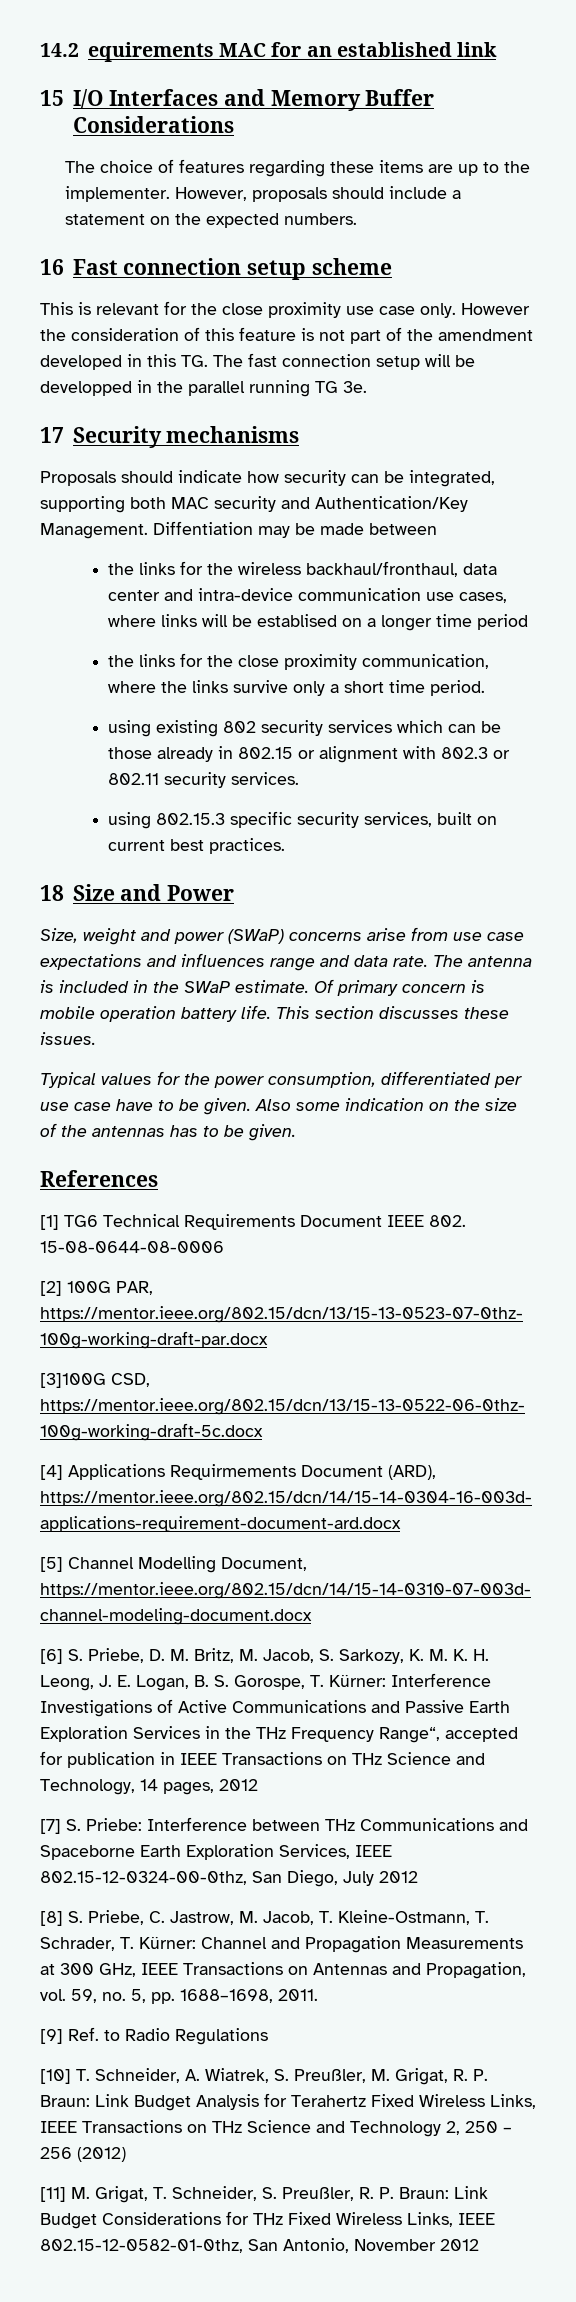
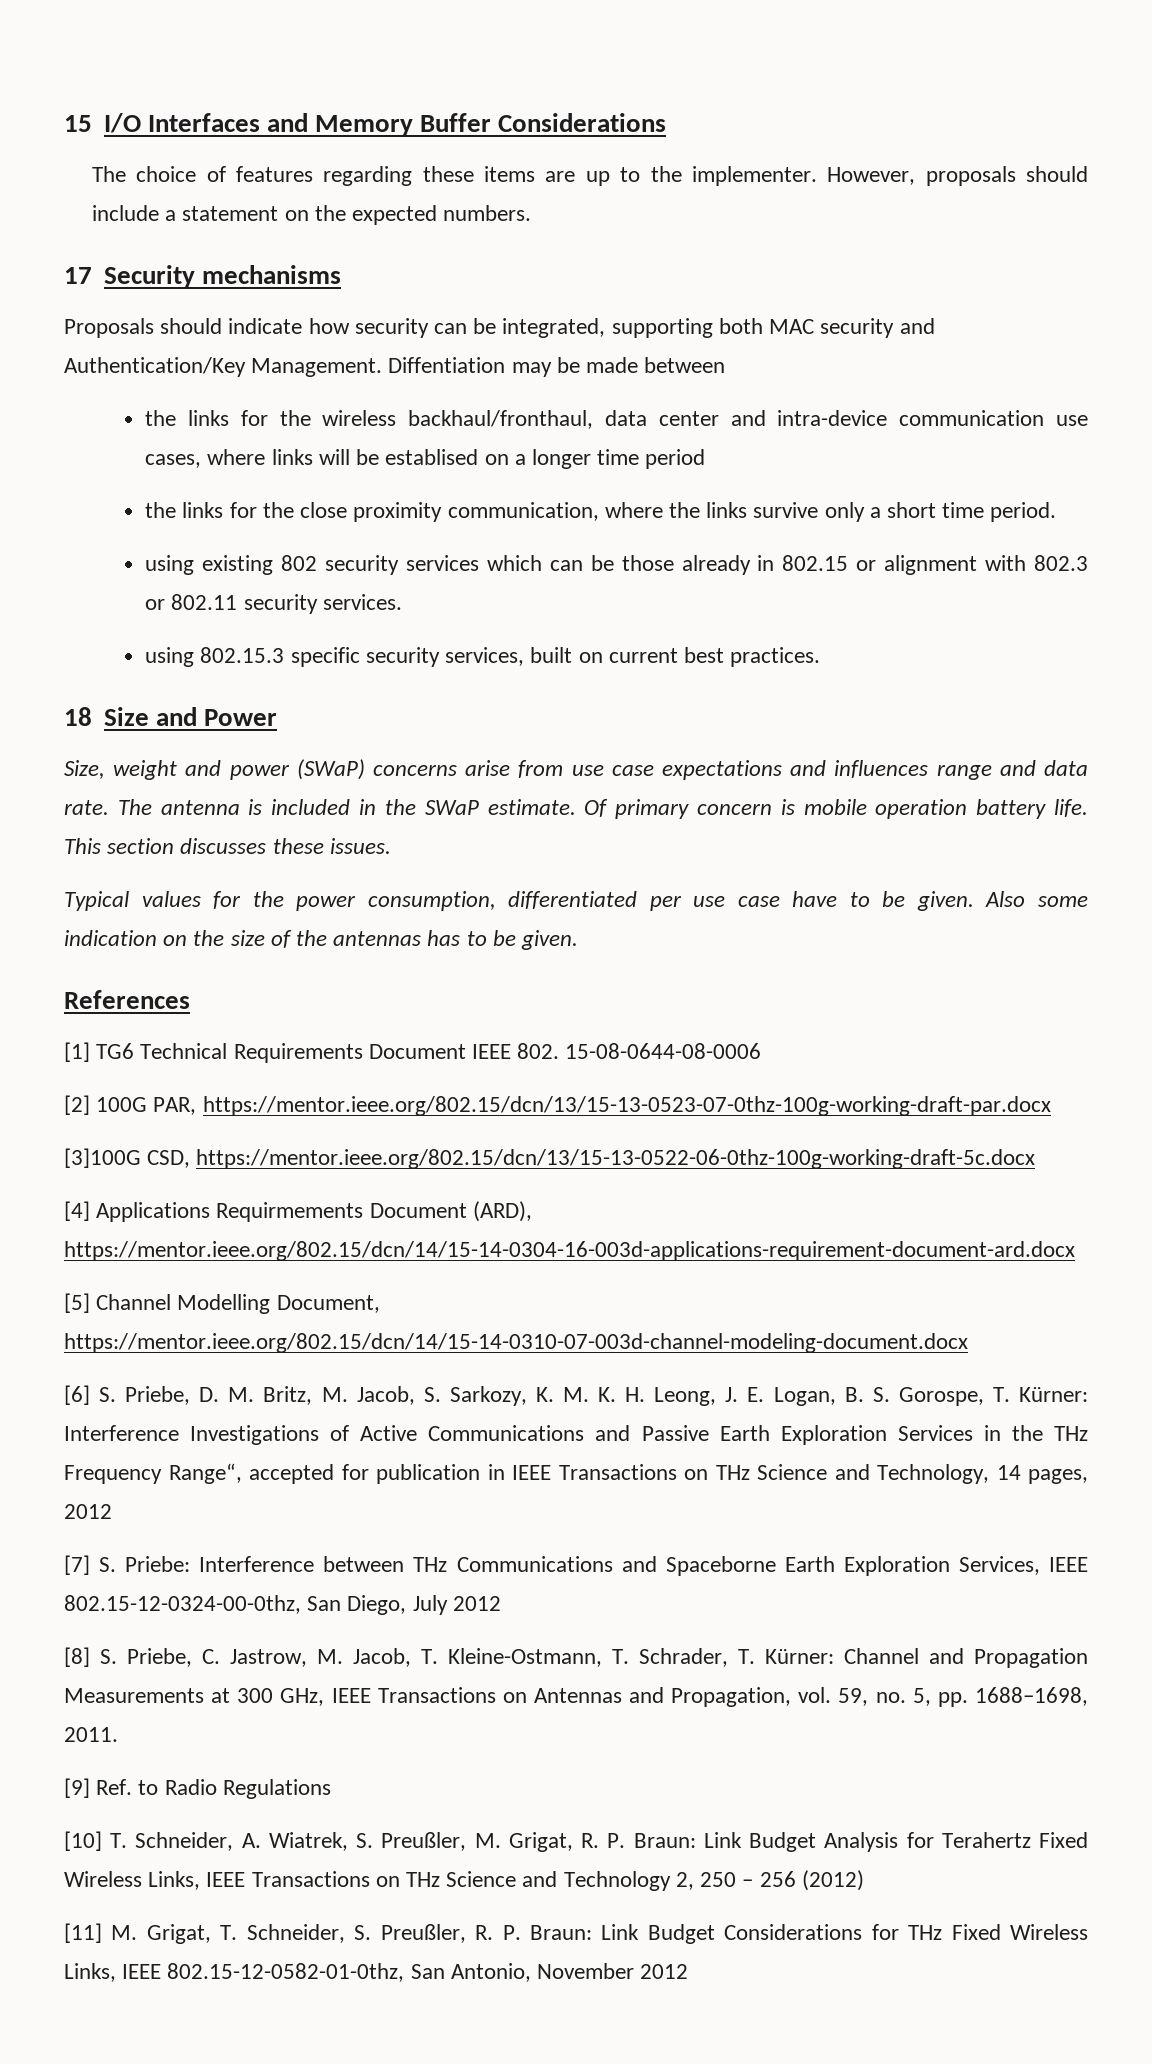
- 14.2 equirements MAC for an established link
- 16 Fast connection setup scheme
- This is relevant for the close proximity use case only. However the consideration of this feature is not part of the amendment developed in this TG. The fast connection setup will be developped in the parallel running TG 3e.

